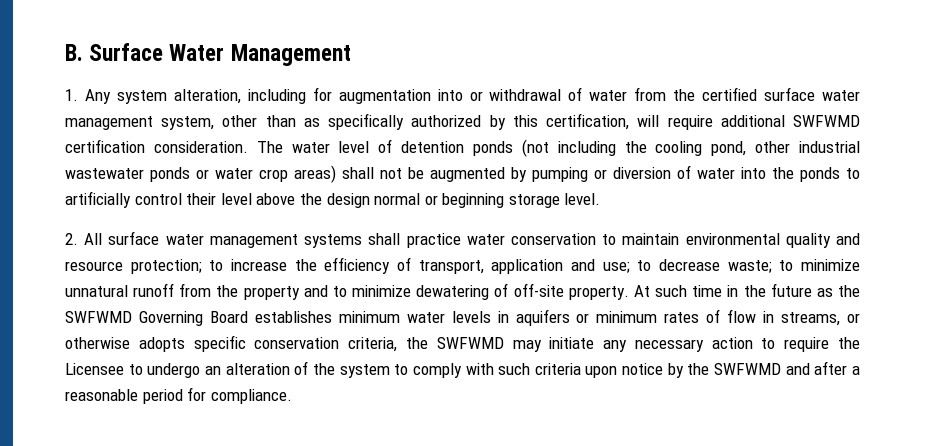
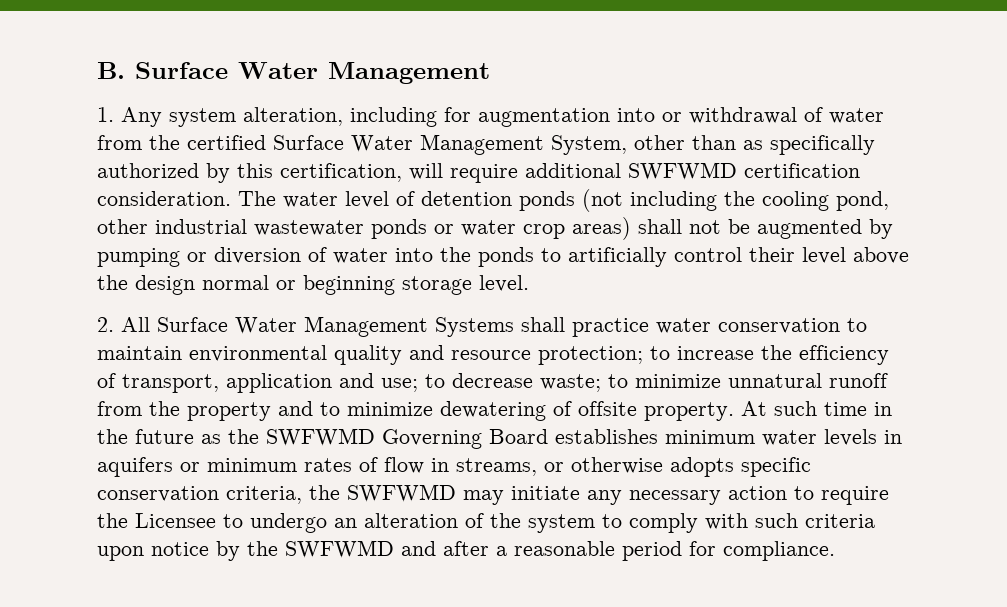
- 1. Any system alteration, including for augmentation into or withdrawal of water from the certified surface water management system, other than as specifically authorized by this certification, will require additional SWFWMD certification consideration.
+ 1. Any system alteration, including for augmentation into or withdrawal of water from the certified Surface Water Management System, other than as specifically authorized by this certification, will require additional SWFWMD certification consideration.
- 2. All surface water management systems shall practice water conservation to maintain environmental quality and resource protection; to increase the efficiency of transport, application and use; to decrease waste; to minimize unnatural runoff from the property and to minimize dewatering of off-site property.
+ 2. All Surface Water Management Systems shall practice water conservation to maintain environmental quality and resource protection; to increase the efficiency of transport, application and use; to decrease waste; to minimize unnatural runoff from the property and to minimize dewatering of offsite property.

